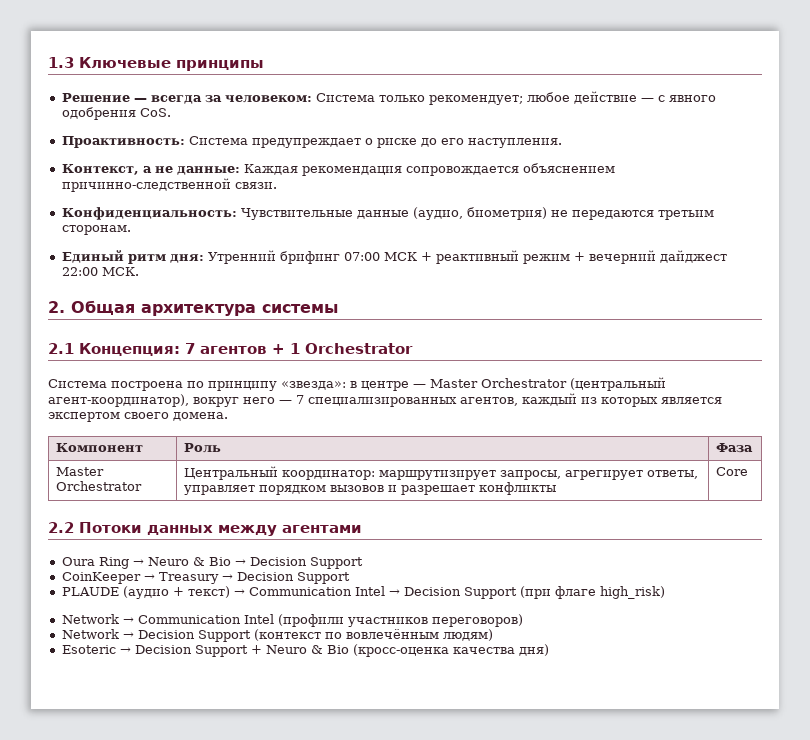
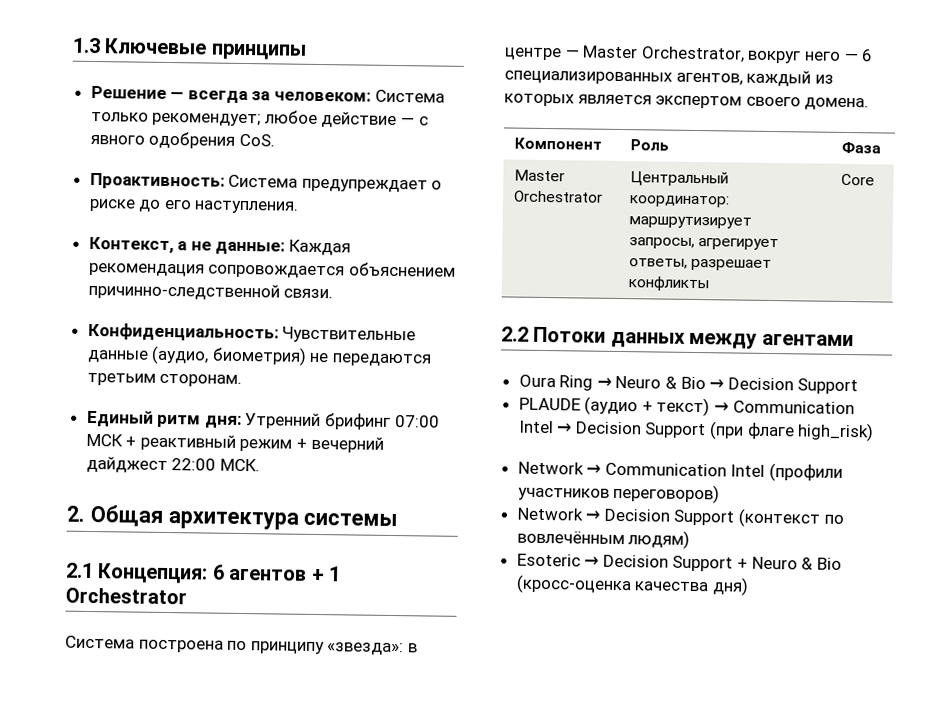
- 2.1 Концепция: 7 агентов + 1 Orchestrator
+ 2.1 Концепция: 6 агентов + 1 Orchestrator
- Система построена по принципу «звезда»: в центре — Master Orchestrator (центральный агент-координатор), вокруг него — 7 специализированных агентов, каждый из которых является экспертом своего домена.
+ Система построена по принципу «звезда»: в центре — Master Orchestrator, вокруг него — 6 специализированных агентов, каждый из которых является экспертом своего домена.
- Master Orchestrator | Центральный координатор: маршрутизирует запросы, агрегирует ответы, управляет порядком вызовов и разрешает конфликты | Core
+ Master Orchestrator | Центральный координатор: маршрутизирует запросы, агрегирует ответы, разрешает конфликты | Core
- CoinKeeper → Treasury → Decision Support

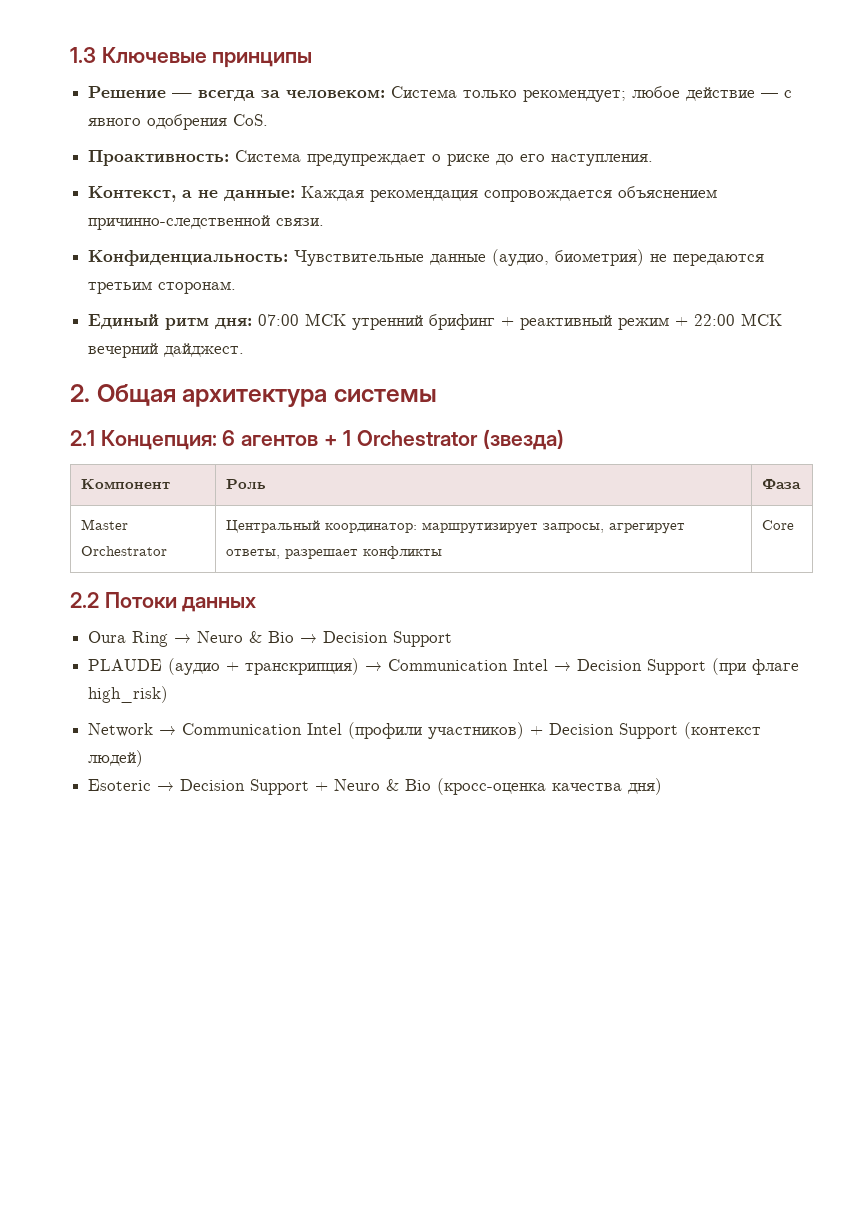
- Единый ритм дня: Утренний брифинг 07:00 МСК + реактивный режим + вечерний дайджест 22:00 МСК.
+ Единый ритм дня: 07:00 МСК утренний брифинг + реактивный режим + 22:00 МСК вечерний дайджест.
- 2.1 Концепция: 6 агентов + 1 Orchestrator
- Система построена по принципу «звезда»: в центре — Master Orchestrator, вокруг него — 6 специализированных агентов, каждый из которых является экспертом своего домена.
+ 2.1 Концепция: 6 агентов + 1 Orchestrator (звезда)
- 2.2 Потоки данных между агентами
+ 2.2 Потоки данных
- PLAUDE (аудио + текст) → Communication Intel → Decision Support (при флаге high_risk)
+ PLAUDE (аудио + транскрипция) → Communication Intel → Decision Support (при флаге high_risk)
- Network → Communication Intel (профили участников переговоров)
- Network → Decision Support (контекст по вовлечённым людям)
+ Network → Communication Intel (профили участников) + Decision Support (контекст людей)

